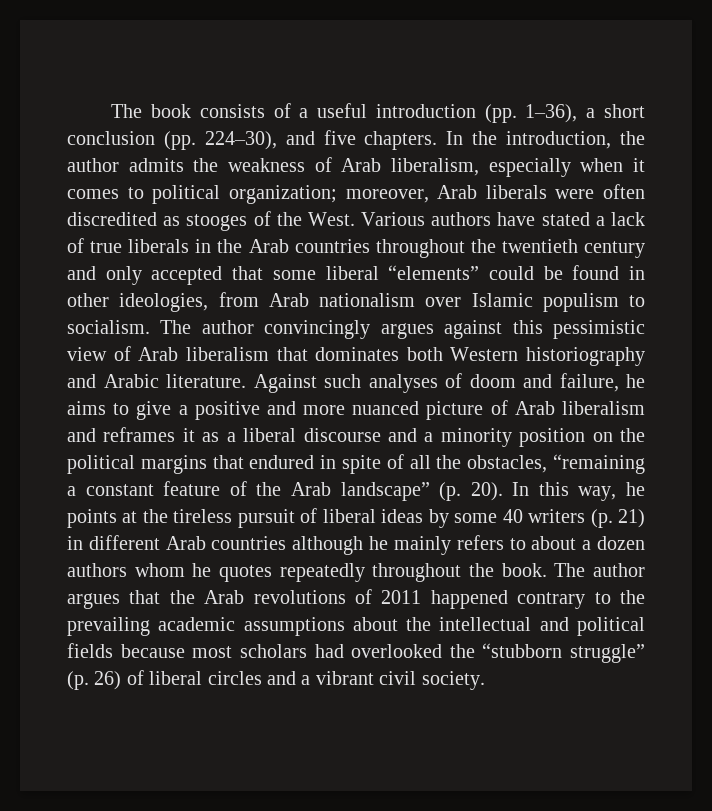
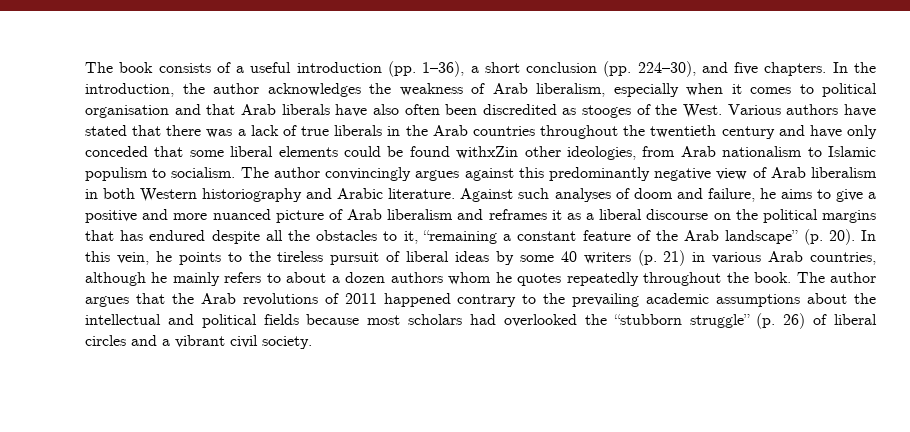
- In the introduction, the author admits the weakness of Arab liberalism, especially when it comes to political organization; moreover, Arab liberals were often discredited as stooges of the West.
+ In the introduction, the author acknowledges the weakness of Arab liberalism, especially when it comes to political organisation and that Arab liberals have also often been discredited as stooges of the West.
- Various authors have stated a lack of true liberals in the Arab countries throughout the twentieth century and only accepted that some liberal “elements” could be found in other ideologies, from Arab nationalism over Islamic populism to socialism.
+ Various authors have stated that there was a lack of true liberals in the Arab countries throughout the twentieth century and have only conceded that some liberal elements could be found withxZin other ideologies, from Arab nationalism to Islamic populism to socialism.
- The author convincingly argues against this pessimistic view of Arab liberalism that dominates both Western historiography and Arabic literature.
+ The author convincingly argues against this predominantly negative view of Arab liberalism in both Western historiography and Arabic literature.
- Against such analyses of doom and failure, he aims to give a positive and more nuanced picture of Arab liberalism and reframes it as a liberal discourse and a minority position on the political margins that endured in spite of all the obstacles, “remaining a constant feature of the Arab landscape” (p. 20).
+ Against such analyses of doom and failure, he aims to give a positive and more nuanced picture of Arab liberalism and reframes it as a liberal discourse on the political margins that has endured despite all the obstacles to it, “remaining a constant feature of the Arab landscape” (p. 20).
- In this way, he points at the tireless pursuit of liberal ideas by some 40 writers (p. 21) in different Arab countries although he mainly refers to about a dozen authors whom he quotes repeatedly throughout the book.
+ In this vein, he points to the tireless pursuit of liberal ideas by some 40 writers (p. 21) in various Arab countries, although he mainly refers to about a dozen authors whom he quotes repeatedly throughout the book.

